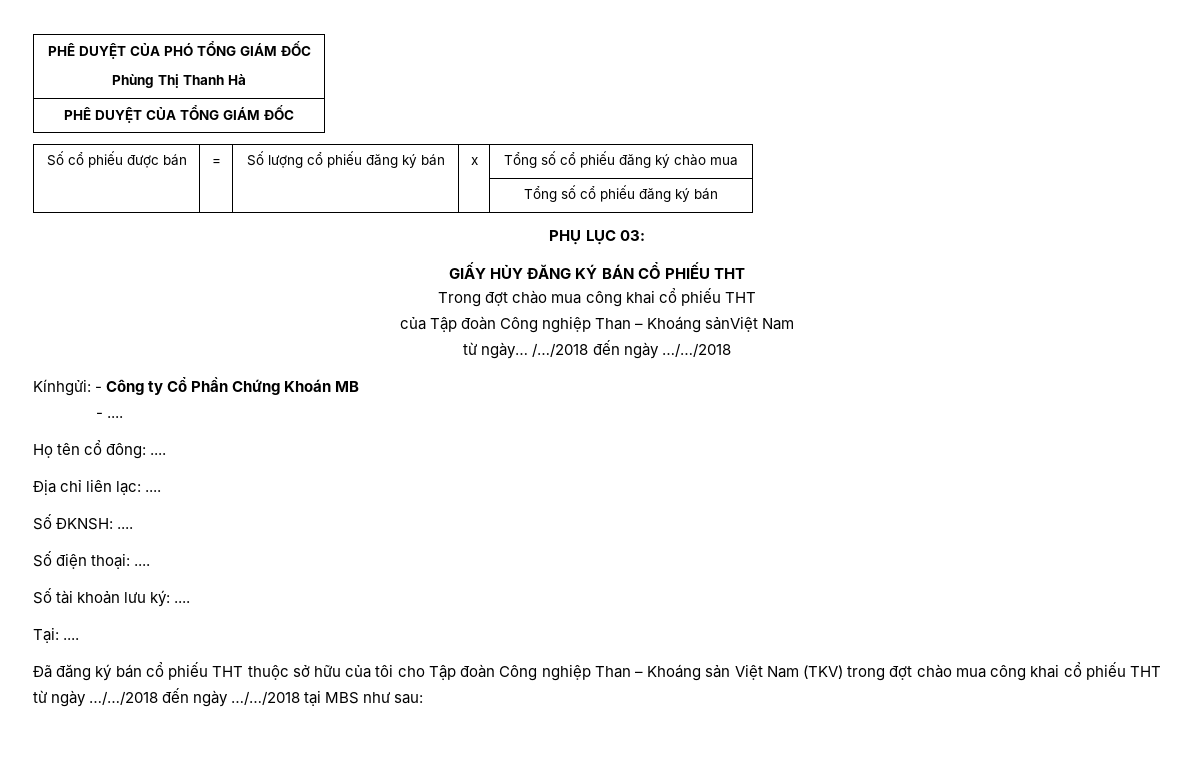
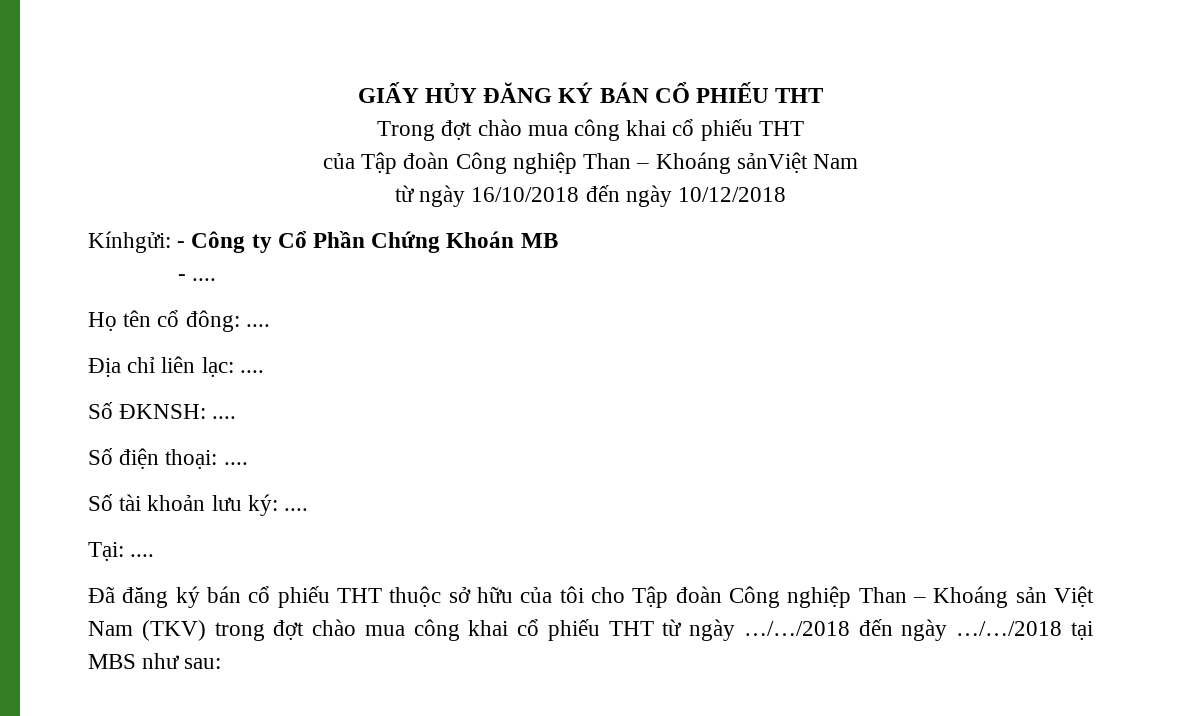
- PHÊ DUYỆT CỦA PHÓ TỔNG GIÁM ĐỐC
- Phùng Thị Thanh Hà
- PHÊ DUYỆT CỦA TỔNG GIÁM ĐỐC
- Số cổ phiếu được bán | = | Số lượng cổ phiếu đăng ký bán | x | Tổng số cổ phiếu đăng ký chào mua
- | | | | Tổng số cổ phiếu đăng ký bán
- PHỤ LỤC 03:
- từ ngày… /…/2018 đến ngày …/…/2018
+ từ ngày 16/10/2018 đến ngày 10/12/2018

